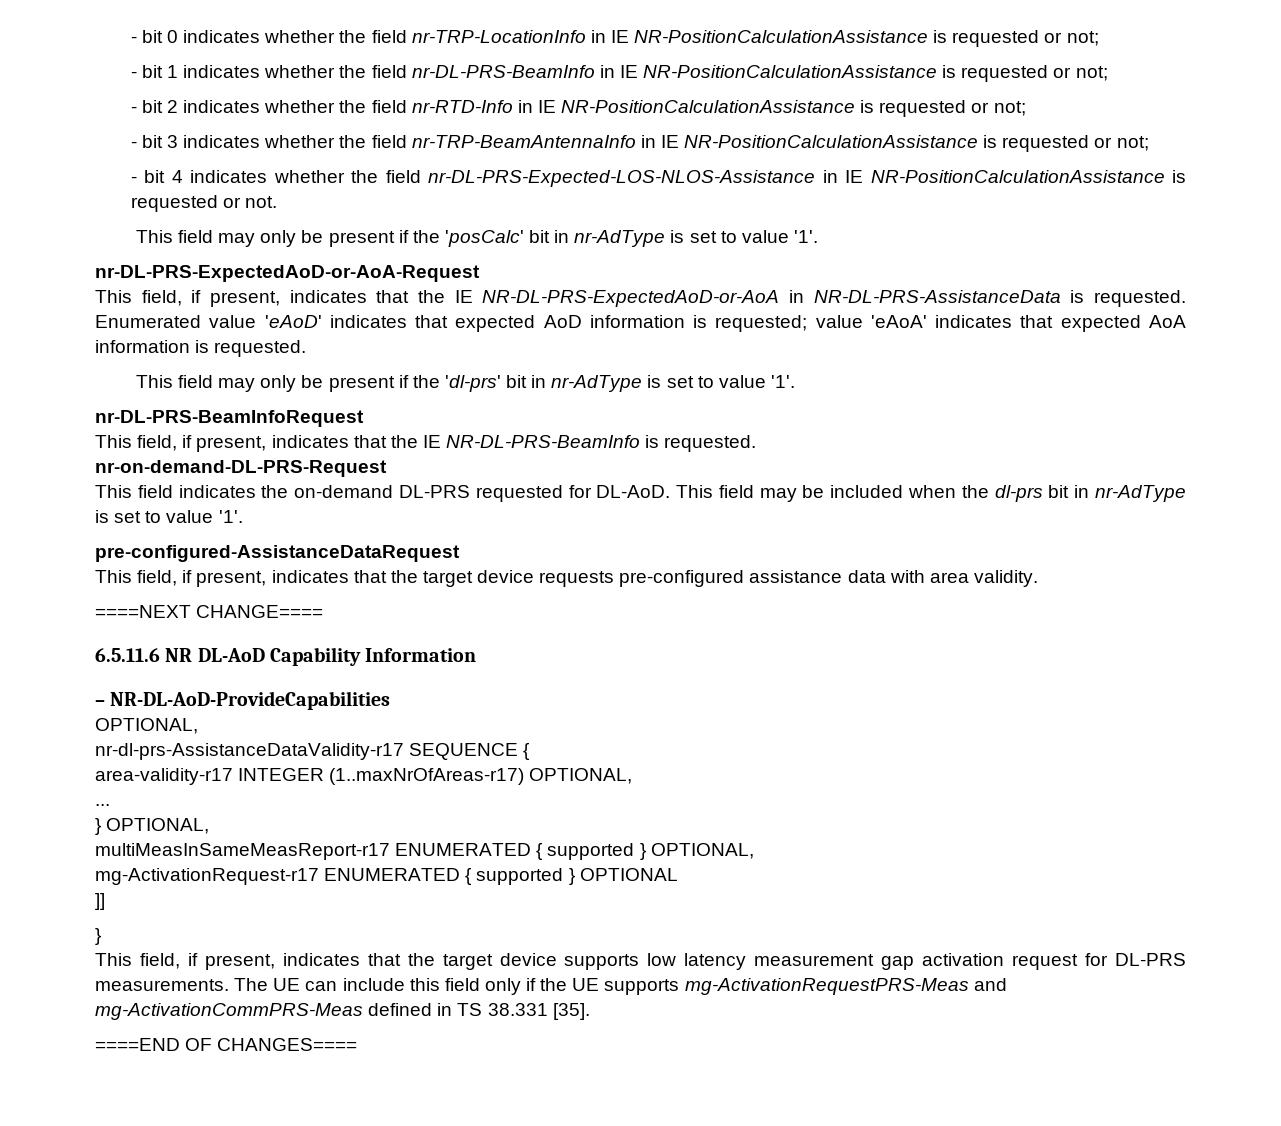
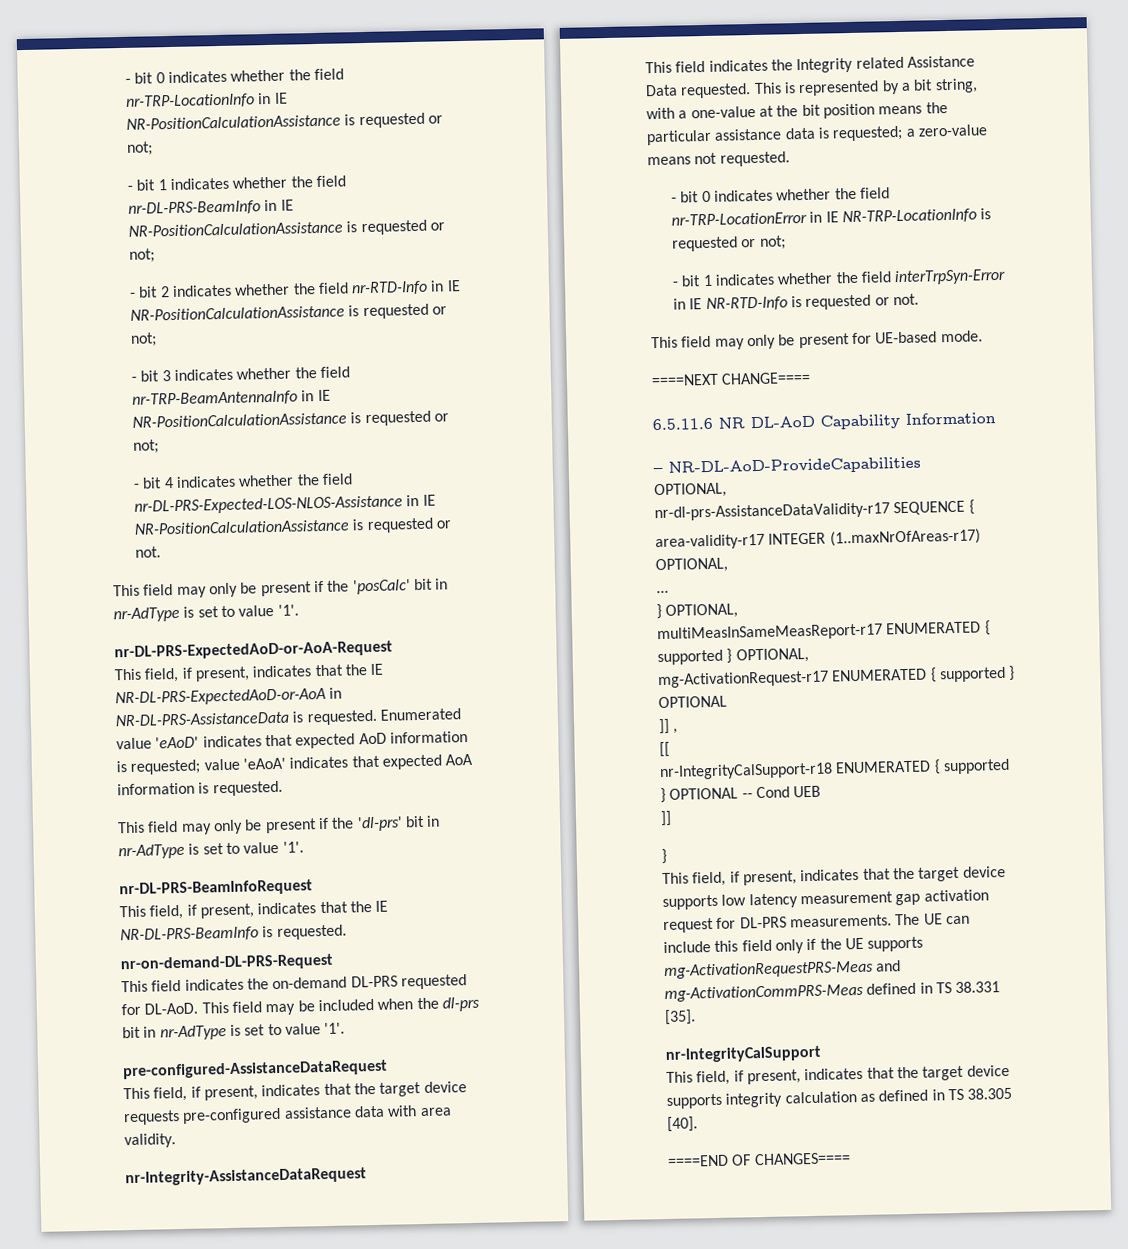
+ nr-Integrity-AssistanceDataRequest
+ This field indicates the Integrity related Assistance Data requested. This is represented by a bit string, with a one-value at the bit position means the particular assistance data is requested; a zero-value means not requested.
+ - bit 0 indicates whether the field nr-TRP-LocationError in IE NR-TRP-LocationInfo is requested or not;
+ - bit 1 indicates whether the field interTrpSyn-Error in IE NR-RTD-Info is requested or not.
+ This field may only be present for UE-based mode.
+ ]] ,
+ [[
+ nr-IntegrityCalSupport-r18 ENUMERATED { supported } OPTIONAL -- Cond UEB
+ nr-IntegrityCalSupport
+ This field, if present, indicates that the target device supports integrity calculation as defined in TS 38.305 [40].

